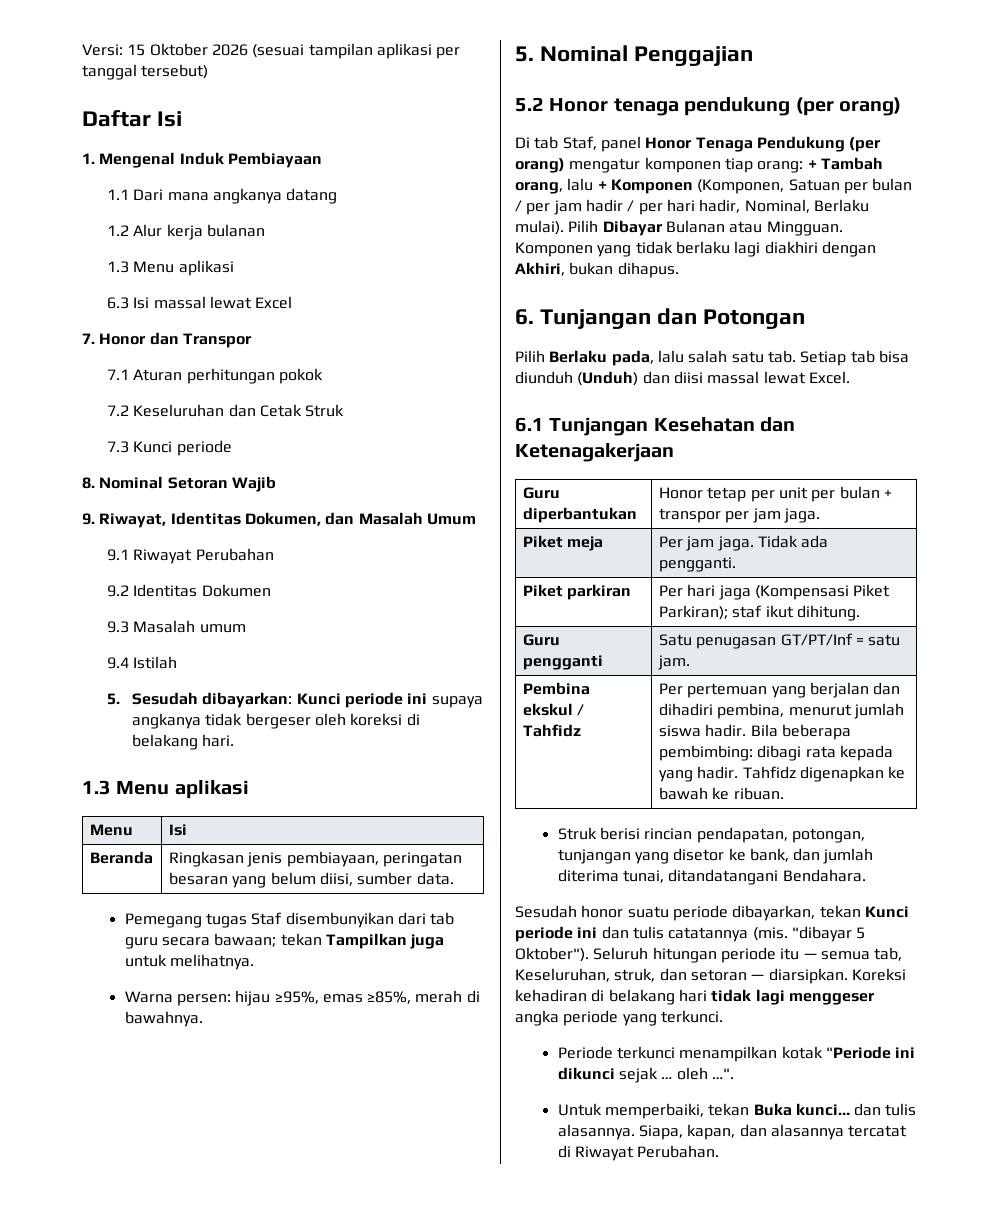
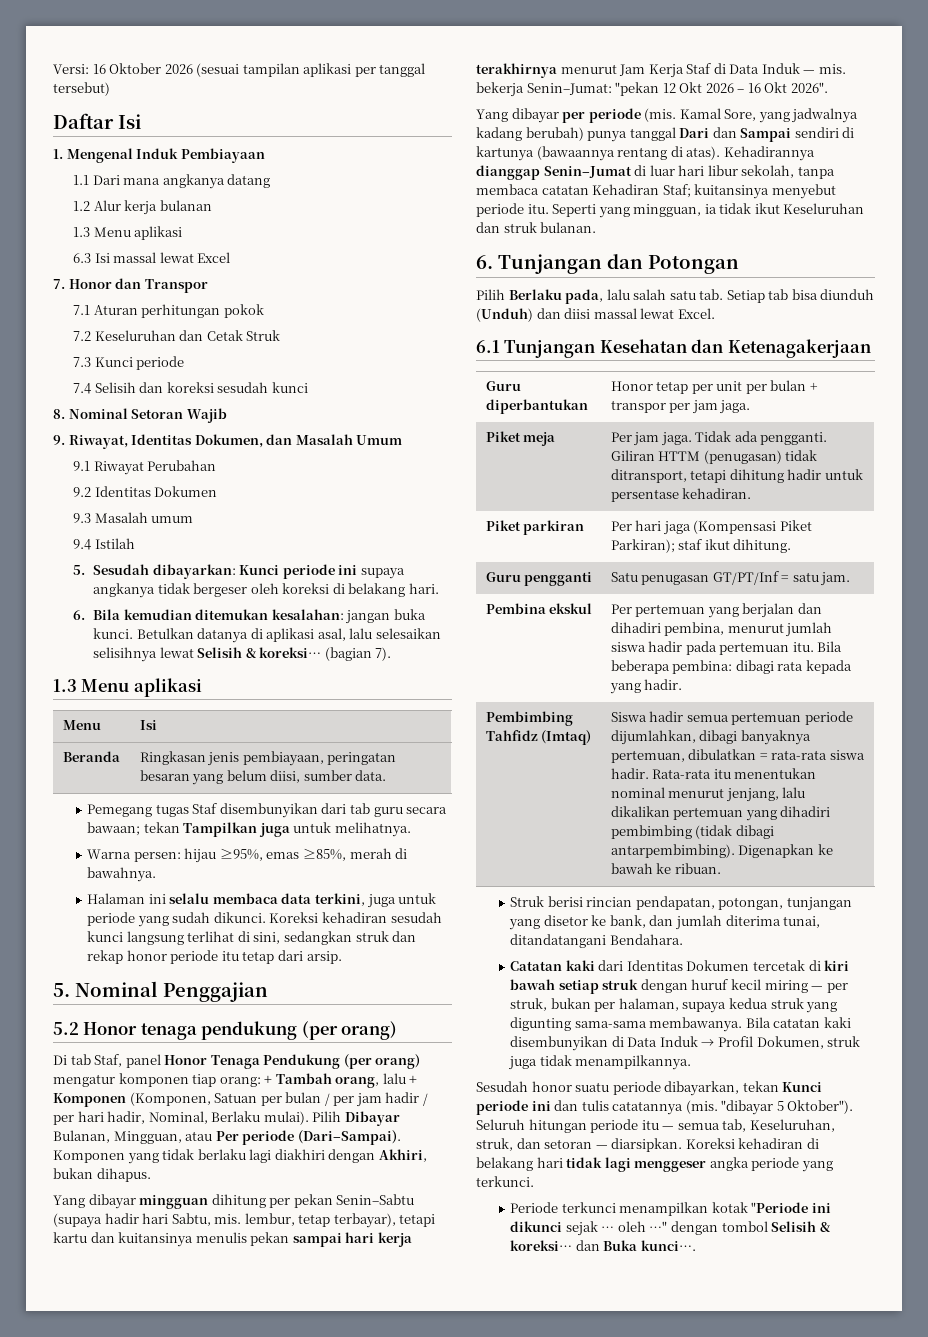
- Versi: 15 Oktober 2026 (sesuai tampilan aplikasi per tanggal tersebut)
+ Versi: 16 Oktober 2026 (sesuai tampilan aplikasi per tanggal tersebut)
+ 7.4 Selisih dan koreksi sesudah kunci
+ 6. Bila kemudian ditemukan kesalahan: jangan buka kunci. Betulkan datanya di aplikasi asal, lalu selesaikan selisihnya lewat Selisih & koreksi… (bagian 7).
+ Halaman ini selalu membaca data terkini, juga untuk periode yang sudah dikunci. Koreksi kehadiran sesudah kunci langsung terlihat di sini, sedangkan struk dan rekap honor periode itu tetap dari arsip.
- Pilih Dibayar Bulanan atau Mingguan.
+ Pilih Dibayar Bulanan, Mingguan, atau Per periode (Dari–Sampai).
+ Yang dibayar mingguan dihitung per pekan Senin–Sabtu (supaya hadir hari Sabtu, mis. lembur, tetap terbayar), tetapi kartu dan kuitansinya menulis pekan sampai hari kerja terakhirnya menurut Jam Kerja Staf di Data Induk — mis. bekerja Senin–Jumat: "pekan 12 Okt 2026 – 16 Okt 2026".
+ Yang dibayar per periode (mis. Kamal Sore, yang jadwalnya kadang berubah) punya tanggal Dari dan Sampai sendiri di kartunya (bawaannya rentang di atas). Kehadirannya dianggap Senin–Jumat di luar hari libur sekolah, tanpa membaca catatan Kehadiran Staf; kuitansinya menyebut periode itu. Seperti yang mingguan, ia tidak ikut Keseluruhan dan struk bulanan.
- Piket meja | Per jam jaga. Tidak ada pengganti.
+ Piket meja | Per jam jaga. Tidak ada pengganti. Giliran HTTM (penugasan) tidak ditransport, tetapi dihitung hadir untuk persentase kehadiran.
- Pembina ekskul / Tahfidz | Per pertemuan yang berjalan dan dihadiri pembina, menurut jumlah siswa hadir. Bila beberapa pembimbing: dibagi rata kepada yang hadir. Tahfidz digenapkan ke bawah ke ribuan.
+ Pembina ekskul | Per pertemuan yang berjalan dan dihadiri pembina, menurut jumlah siswa hadir pada pertemuan itu. Bila beberapa pembina: dibagi rata kepada yang hadir.
+ Pembimbing Tahfidz (Imtaq) | Siswa hadir semua pertemuan periode dijumlahkan, dibagi banyaknya pertemuan, dibulatkan = rata-rata siswa hadir. Rata-rata itu menentukan nominal menurut jenjang, lalu dikalikan pertemuan yang dihadiri pembimbing (tidak dibagi antarpembimbing). Digenapkan ke bawah ke ribuan.
+ Catatan kaki dari Identitas Dokumen tercetak di kiri bawah setiap struk dengan huruf kecil miring — per struk, bukan per halaman, supaya kedua struk yang digunting sama-sama membawanya. Bila catatan kaki disembunyikan di Data Induk → Profil Dokumen, struk juga tidak menampilkannya.
- Periode terkunci menampilkan kotak "Periode ini dikunci sejak … oleh …".
- Untuk memperbaiki, tekan Buka kunci… dan tulis alasannya. Siapa, kapan, dan alasannya tercatat di Riwayat Perubahan.
+ Periode terkunci menampilkan kotak "Periode ini dikunci sejak … oleh …" dengan tombol Selisih & koreksi… dan Buka kunci….

